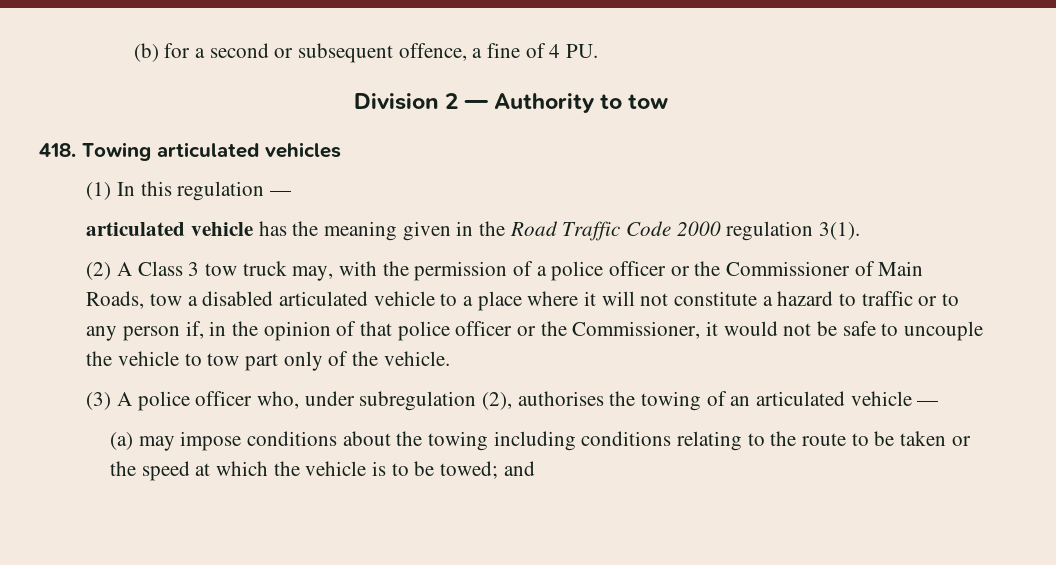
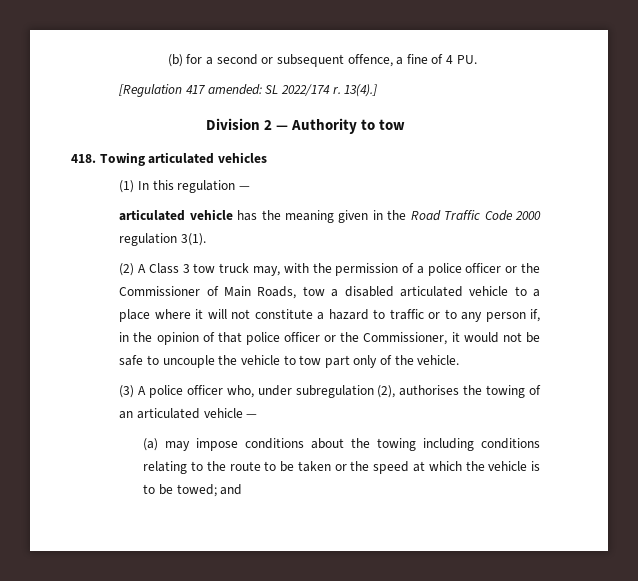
+ [Regulation 417 amended: SL 2022/174 r. 13(4).]

